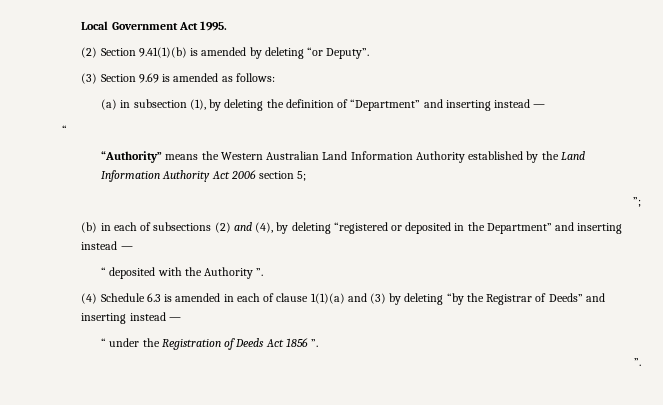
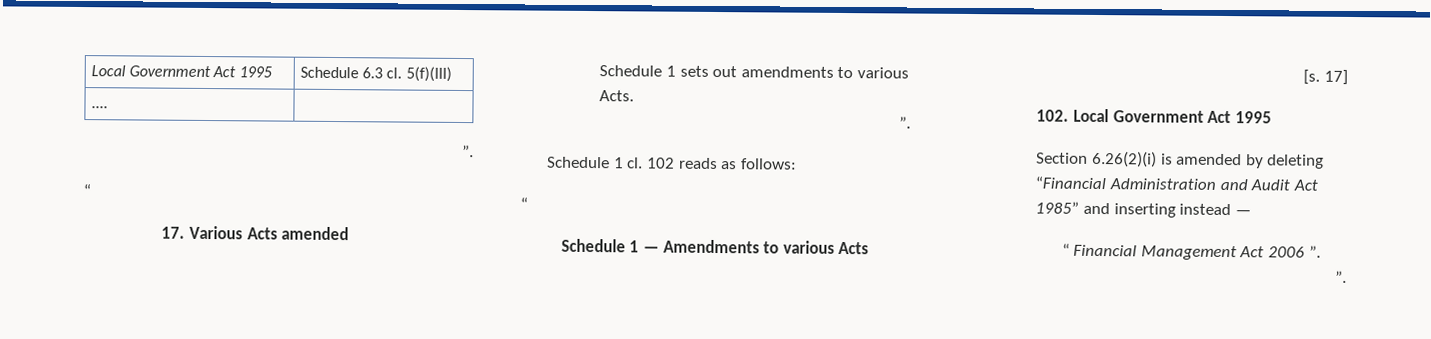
- Local Government Act 1995.
- (2) Section 9.41(1)(b) is amended by deleting “or Deputy”.
- (3) Section 9.69 is amended as follows:
- (a) in subsection (1), by deleting the definition of “Department” and inserting instead —
+ Local Government Act 1995 | Schedule 6.3 cl. 5(f)(III)
+ .... |
+ ”.
  “
- “Authority” means the Western Australian Land Information Authority established by the Land Information Authority Act 2006 section 5;
- ”;
- (b) in each of subsections (2) and (4), by deleting “registered or deposited in the Department” and inserting instead —
- “ deposited with the Authority ”.
- (4) Schedule 6.3 is amended in each of clause 1(1)(a) and (3) by deleting “by the Registrar of Deeds” and inserting instead —
- “ under the Registration of Deeds Act 1856 ”.
+ 17. Various Acts amended
+ Schedule 1 sets out amendments to various Acts.
+ ”.
+ Schedule 1 cl. 102 reads as follows:
+ “
+ Schedule 1 — Amendments to various Acts
+ [s. 17]
+ 102. Local Government Act 1995
+ Section 6.26(2)(i) is amended by deleting “Financial Administration and Audit Act 1985” and inserting instead —
+ “ Financial Management Act 2006 ”.

